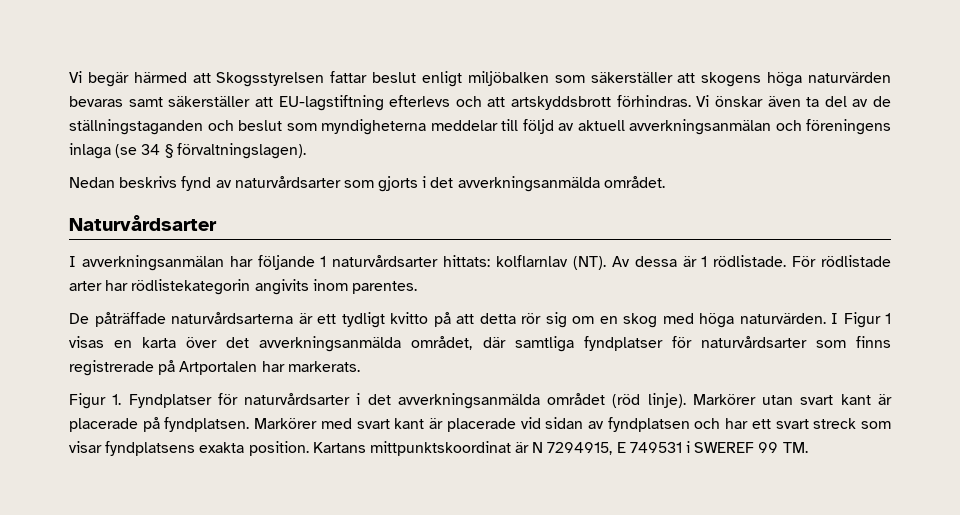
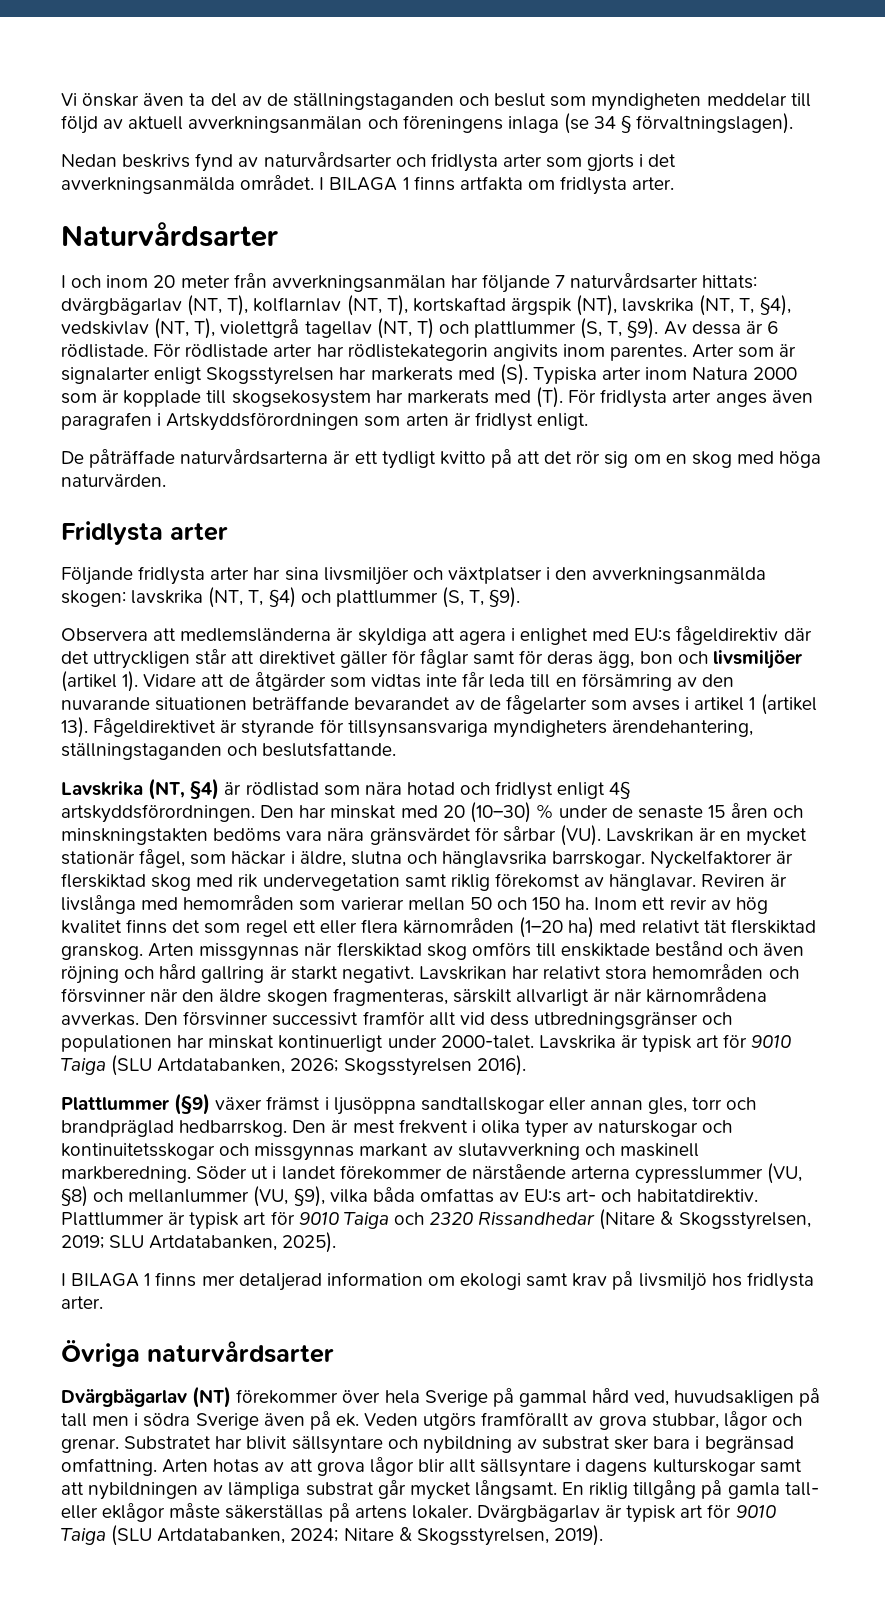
- Vi begär härmed att Skogsstyrelsen fattar beslut enligt miljöbalken som säkerställer att skogens höga naturvärden bevaras samt säkerställer att EU-lagstiftning efterlevs och att artskyddsbrott förhindras. Vi önskar även ta del av de ställningstaganden och beslut som myndigheterna meddelar till följd av aktuell avverkningsanmälan och föreningens inlaga (se 34 § förvaltningslagen).
+ Vi önskar även ta del av de ställningstaganden och beslut som myndigheten meddelar till följd av aktuell avverkningsanmälan och föreningens inlaga (se 34 § förvaltningslagen).
- Nedan beskrivs fynd av naturvårdsarter som gjorts i det avverkningsanmälda området.
+ Nedan beskrivs fynd av naturvårdsarter och fridlysta arter som gjorts i det avverkningsanmälda området. I BILAGA 1 finns artfakta om fridlysta arter.
  Naturvårdsarter
- I avverkningsanmälan har följande 1 naturvårdsarter hittats: kolflarnlav (NT). Av dessa är 1 rödlistade.
+ I och inom 20 meter från avverkningsanmälan har följande 7 naturvårdsarter hittats: dvärgbägarlav (NT, T), kolflarnlav (NT, T), kortskaftad ärgspik (NT), lavskrika (NT, T, §4), vedskivlav (NT, T), violettgrå tagellav (NT, T) och plattlummer (S, T, §9). Av dessa är 6 rödlistade.
+ Arter som är signalarter enligt Skogsstyrelsen har markerats med (S). Typiska arter inom Natura 2000 som är kopplade till skogsekosystem har markerats med (T). För fridlysta arter anges även paragrafen i Artskyddsförordningen som arten är fridlyst enligt.
- De påträffade naturvårdsarterna är ett tydligt kvitto på att detta rör sig om en skog med höga naturvärden. I Figur 1 visas en karta över det avverkningsanmälda området, där samtliga fyndplatser för naturvårdsarter som finns registrerade på Artportalen har markerats.
- Figur 1. Fyndplatser för naturvårdsarter i det avverkningsanmälda området (röd linje). Markörer utan svart kant är placerade på fyndplatsen. Markörer med svart kant är placerade vid sidan av fyndplatsen och har ett svart streck som visar fyndplatsens exakta position. Kartans mittpunktskoordinat är N 7294915, E 749531 i SWEREF 99 TM.
+ De påträffade naturvårdsarterna är ett tydligt kvitto på att det rör sig om en skog med höga naturvärden.
+ Fridlysta arter
+ Följande fridlysta arter har sina livsmiljöer och växtplatser i den avverkningsanmälda skogen: lavskrika (NT, T, §4) och plattlummer (S, T, §9).
+ Observera att medlemsländerna är skyldiga att agera i enlighet med EU:s fågeldirektiv där det uttryckligen står att direktivet gäller för fåglar samt för deras ägg, bon och livsmiljöer (artikel 1). Vidare att de åtgärder som vidtas inte får leda till en försämring av den nuvarande situationen beträffande bevarandet av de fågelarter som avses i artikel 1 (artikel 13). Fågeldirektivet är styrande för tillsynsansvariga myndigheters ärendehantering, ställningstaganden och beslutsfattande.
+ Lavskrika (NT, §4) är rödlistad som nära hotad och fridlyst enligt 4§ artskyddsförordningen. Den har minskat med 20 (10–30) % under de senaste 15 åren och minskningstakten bedöms vara nära gränsvärdet för sårbar (VU). Lavskrikan är en mycket stationär fågel, som häckar i äldre, slutna och hänglavsrika barrskogar. Nyckelfaktorer är flerskiktad skog med rik undervegetation samt riklig förekomst av hänglavar. Reviren är livslånga med hemområden som varierar mellan 50 och 150 ha. Inom ett revir av hög kvalitet finns det som regel ett eller flera kärnområden (1–20 ha) med relativt tät flerskiktad granskog. Arten missgynnas när flerskiktad skog omförs till enskiktade bestånd och även röjning och hård gallring är starkt negativt. Lavskrikan har relativt stora hemområden och försvinner när den äldre skogen fragmenteras, särskilt allvarligt är när kärnområdena avverkas. Den försvinner successivt framför allt vid dess utbredningsgränser och populationen har minskat kontinuerligt under 2000-talet. Lavskrika är typisk art för 9010 Taiga (SLU Artdatabanken, 2026; Skogsstyrelsen 2016).
+ Plattlummer (§9) växer främst i ljusöppna sandtallskogar eller annan gles, torr och brandpräglad hedbarrskog. Den är mest frekvent i olika typer av naturskogar och kontinuitetsskogar och missgynnas markant av slutavverkning och maskinell markberedning. Söder ut i landet förekommer de närstående arterna cypresslummer (VU, §8) och mellanlummer (VU, §9), vilka båda omfattas av EU:s art- och habitatdirektiv. Plattlummer är typisk art för 9010 Taiga och 2320 Rissandhedar (Nitare & Skogsstyrelsen, 2019; SLU Artdatabanken, 2025).
+ I BILAGA 1 finns mer detaljerad information om ekologi samt krav på livsmiljö hos fridlysta arter.
+ Övriga naturvårdsarter
+ Dvärgbägarlav (NT) förekommer över hela Sverige på gammal hård ved, huvudsakligen på tall men i södra Sverige även på ek. Veden utgörs framförallt av grova stubbar, lågor och grenar. Substratet har blivit sällsyntare och nybildning av substrat sker bara i begränsad omfattning. Arten hotas av att grova lågor blir allt sällsyntare i dagens kulturskogar samt att nybildningen av lämpliga substrat går mycket långsamt. En riklig tillgång på gamla tall- eller eklågor måste säkerställas på artens lokaler. Dvärgbägarlav är typisk art för 9010 Taiga (SLU Artdatabanken, 2024; Nitare & Skogsstyrelsen, 2019).

